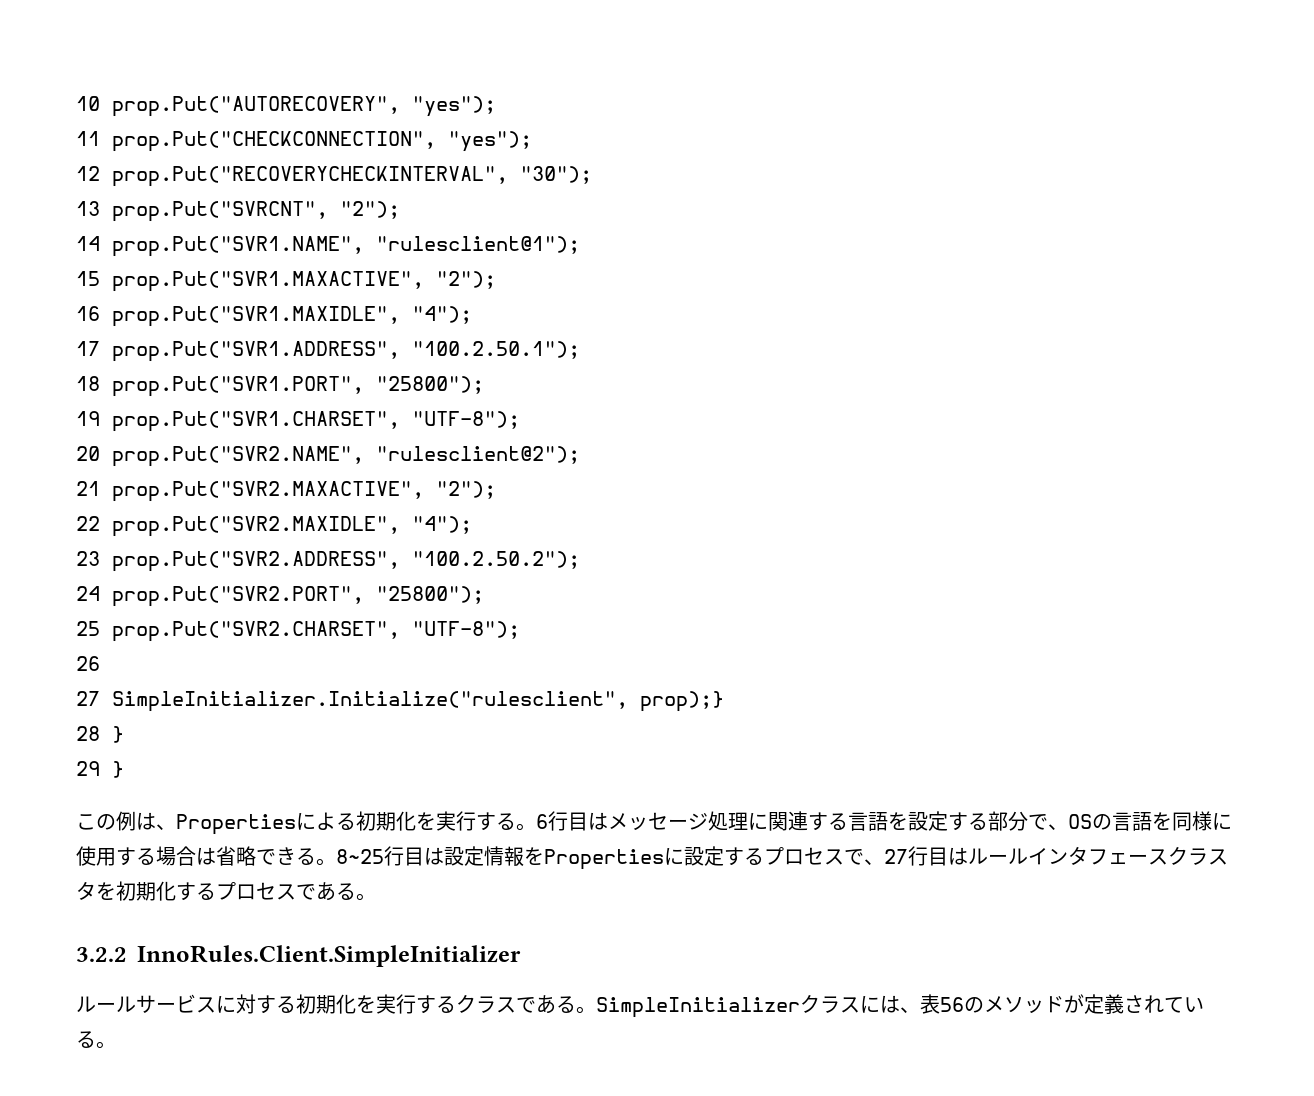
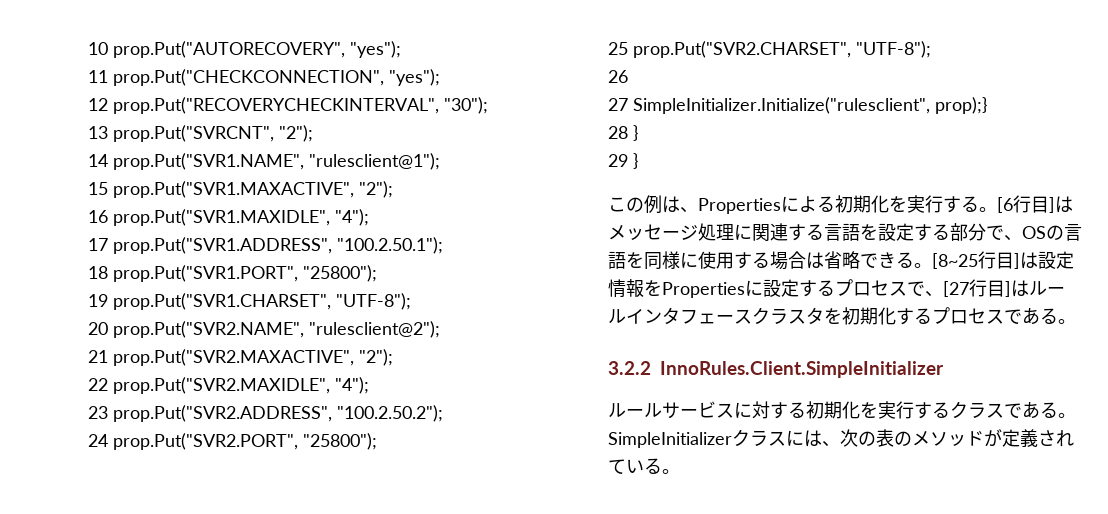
- 6行目はメッセージ処理に関連する言語を設定する部分で、OSの言語を同様に使用する場合は省略できる。
+ [6行目]はメッセージ処理に関連する言語を設定する部分で、OSの言語を同様に使用する場合は省略できる。
- 8~25行目は設定情報をPropertiesに設定するプロセスで、27行目はルールインタフェースクラスタを初期化するプロセスである。
+ [8~25行目]は設定情報をPropertiesに設定するプロセスで、[27行目]はルールインタフェースクラスタを初期化するプロセスである。
- SimpleInitializerクラスには、表56のメソッドが定義されている。
+ SimpleInitializerクラスには、次の表のメソッドが定義されている。

